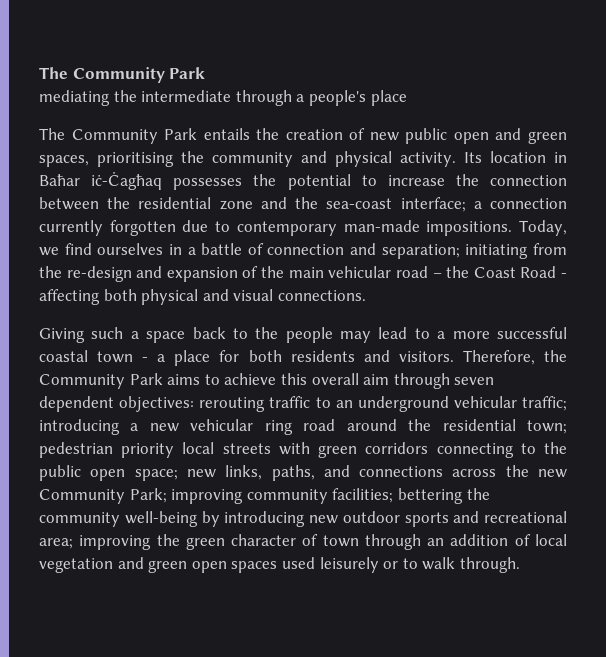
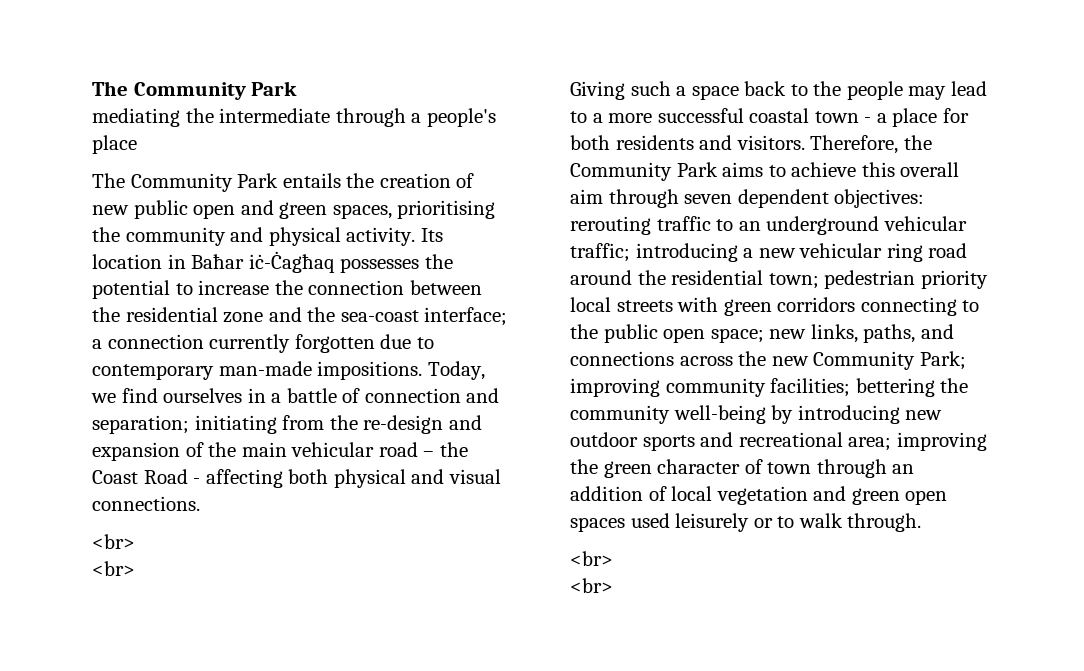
  Today, we find ourselves in a battle of connection and separation; initiating from the re-design and expansion of the main vehicular road – the Coast Road - affecting both physical and visual connections.
+ <br>
+ <br>
  improving the green character of town through an addition of local vegetation and green open spaces used leisurely or to walk through.
+ <br>
+ <br>

